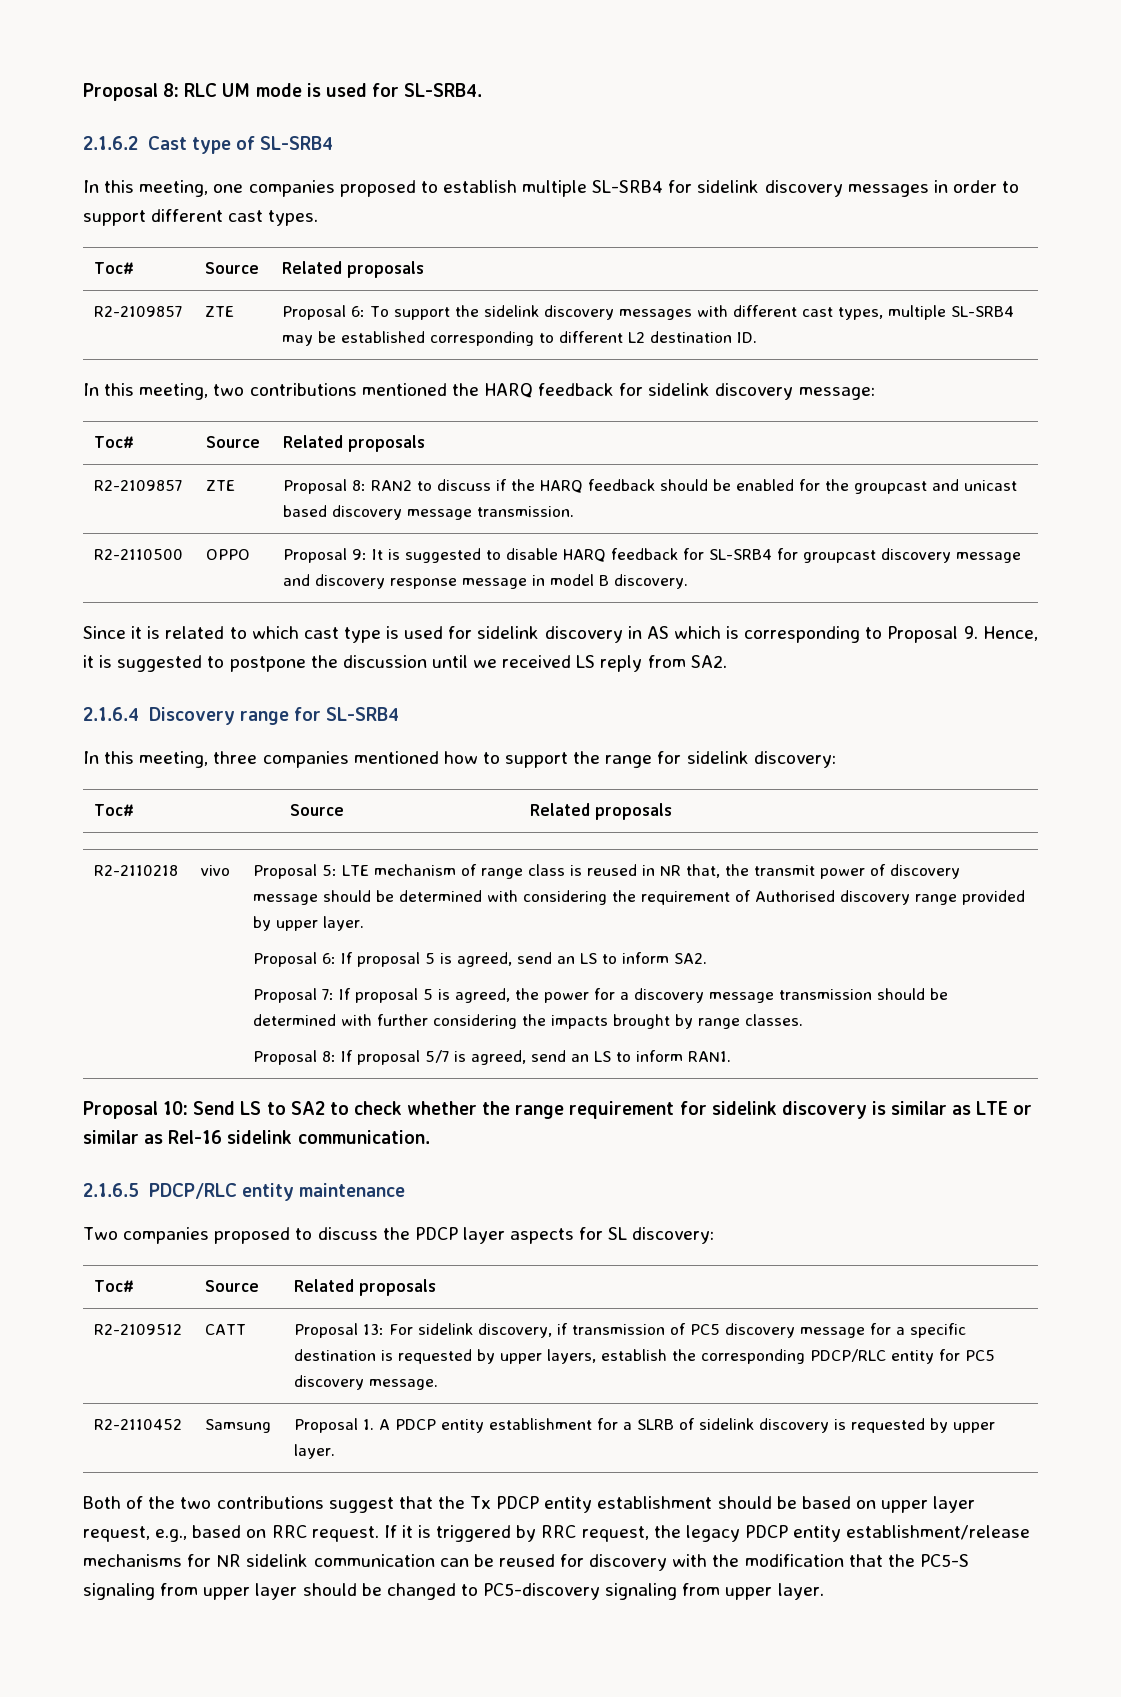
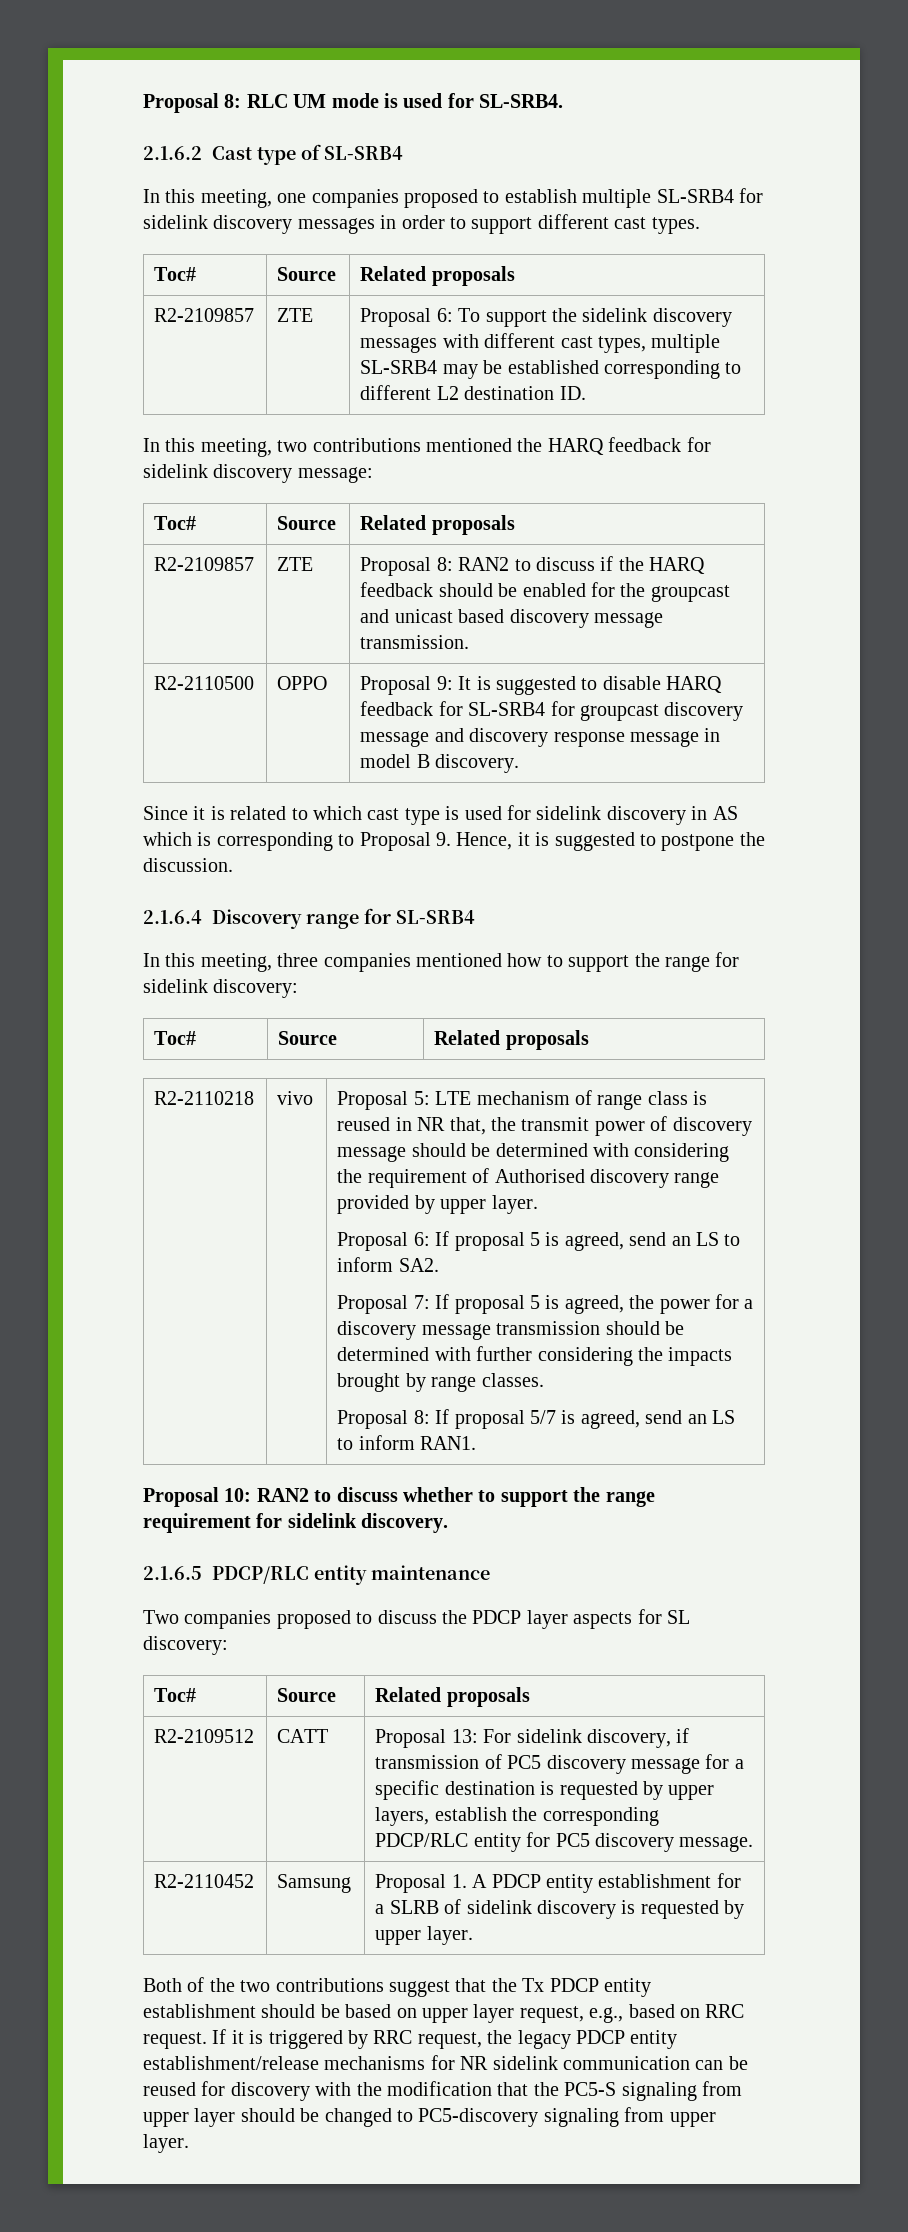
- Since it is related to which cast type is used for sidelink discovery in AS which is corresponding to Proposal 9. Hence, it is suggested to postpone the discussion until we received LS reply from SA2.
+ Since it is related to which cast type is used for sidelink discovery in AS which is corresponding to Proposal 9. Hence, it is suggested to postpone the discussion.
- Proposal 10: Send LS to SA2 to check whether the range requirement for sidelink discovery is similar as LTE or similar as Rel-16 sidelink communication.
+ Proposal 10: RAN2 to discuss whether to support the range requirement for sidelink discovery.

